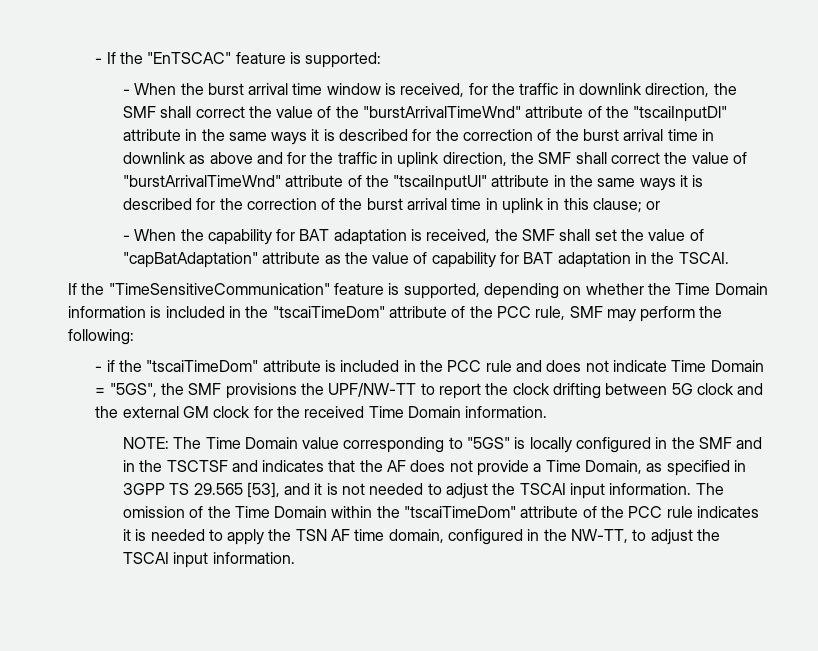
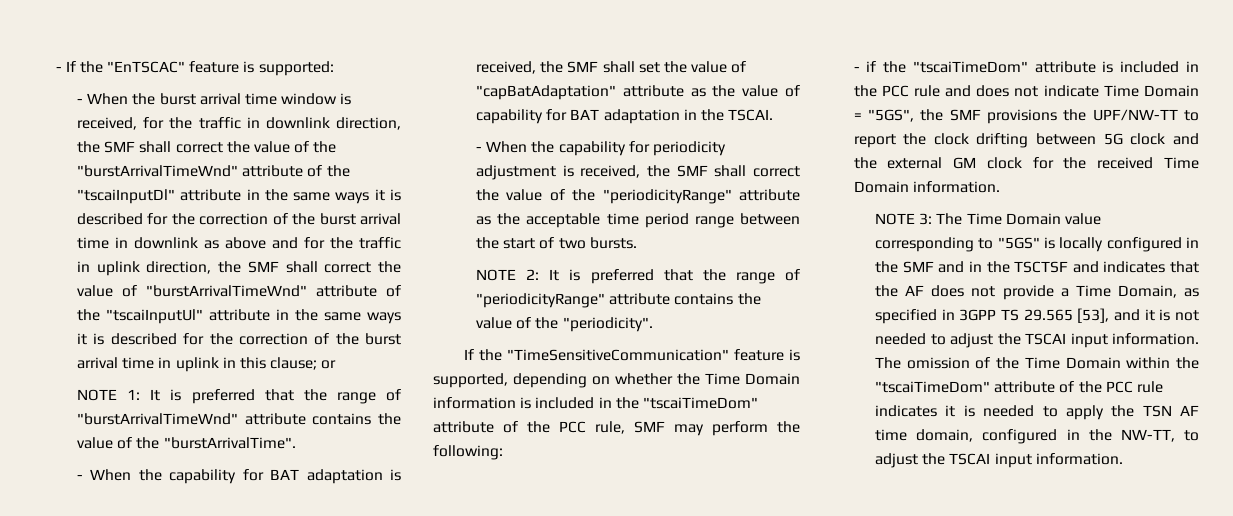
+ NOTE 1: It is preferred that the range of "burstArrivalTimeWnd" attribute contains the value of the "burstArrivalTime".
+ - When the capability for periodicity adjustment is received, the SMF shall correct the value of the "periodicityRange" attribute as the acceptable time period range between the start of two bursts.
+ NOTE 2: It is preferred that the range of "periodicityRange" attribute contains the value of the "periodicity".
- NOTE: The Time Domain value corresponding to "5GS" is locally configured in the SMF and in the TSCTSF and indicates that the AF does not provide a Time Domain, as specified in 3GPP TS 29.565 [53], and it is not needed to adjust the TSCAI input information.
+ NOTE 3: The Time Domain value corresponding to "5GS" is locally configured in the SMF and in the TSCTSF and indicates that the AF does not provide a Time Domain, as specified in 3GPP TS 29.565 [53], and it is not needed to adjust the TSCAI input information.

